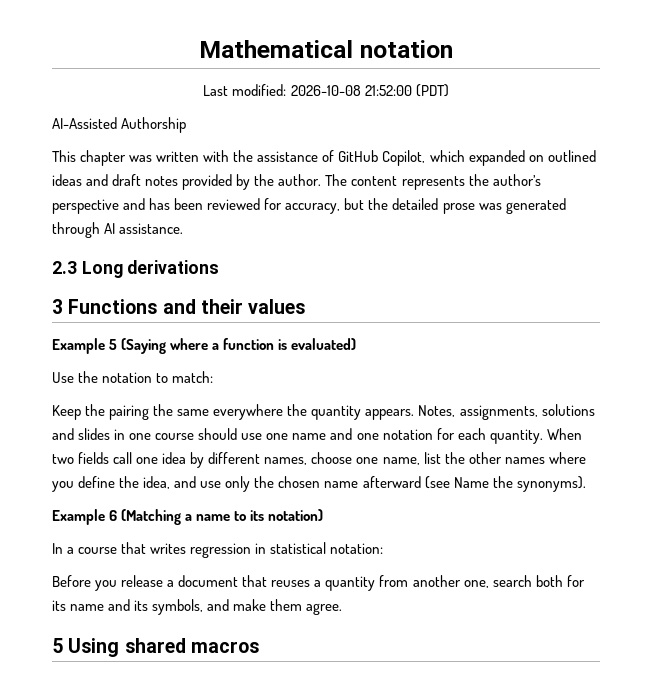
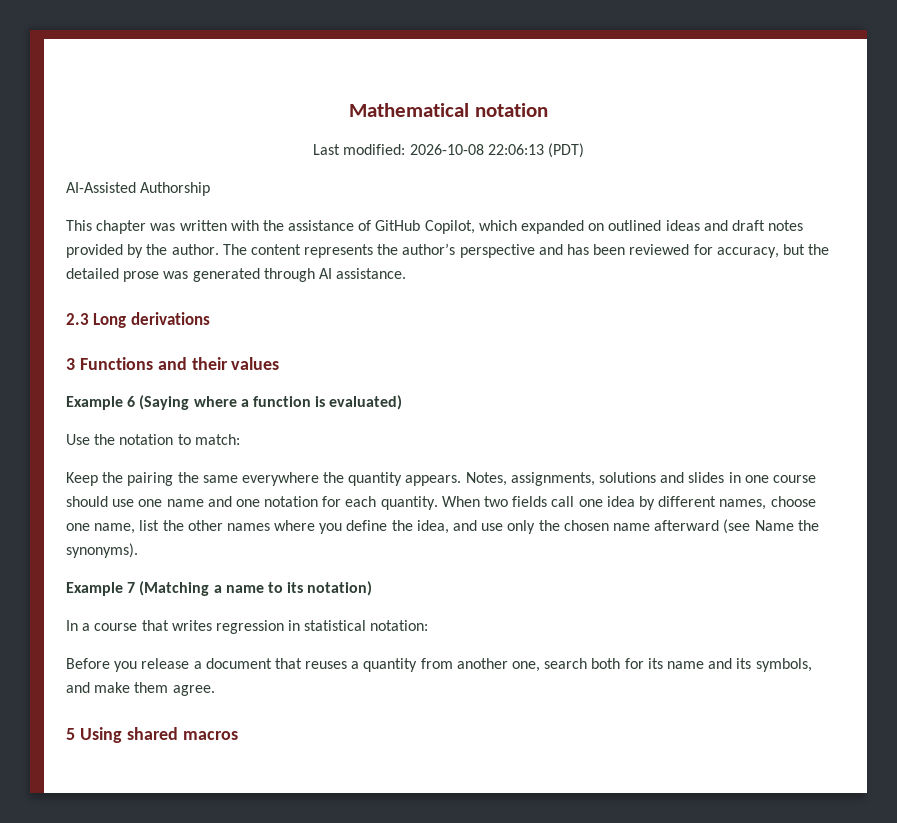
- Last modified: 2026-10-08 21:52:00 (PDT)
+ Last modified: 2026-10-08 22:06:13 (PDT)
- Example 5 (Saying where a function is evaluated)
+ Example 6 (Saying where a function is evaluated)
- Example 6 (Matching a name to its notation)
+ Example 7 (Matching a name to its notation)

